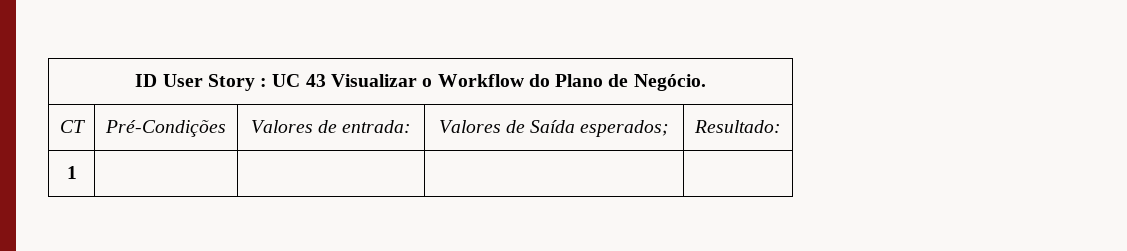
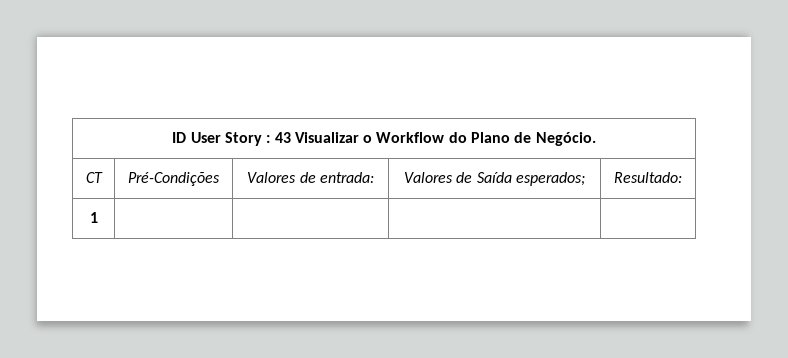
- ID User Story : UC 43 Visualizar o Workflow do Plano de Negócio.
+ ID User Story : 43 Visualizar o Workflow do Plano de Negócio.

